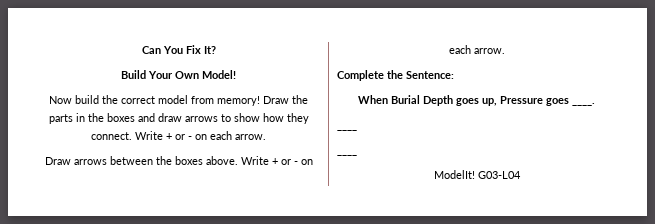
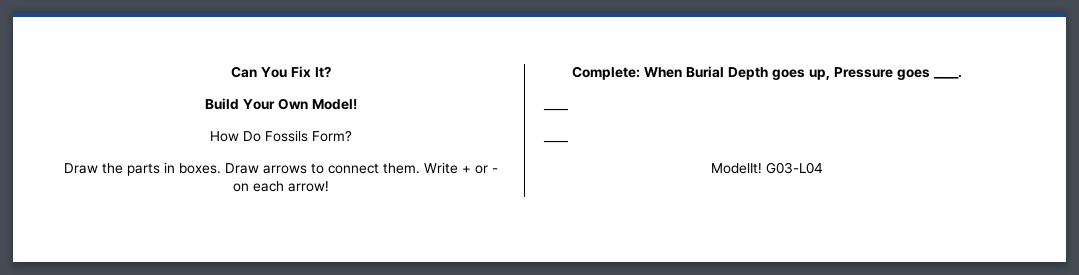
- Now build the correct model from memory! Draw the parts in the boxes and draw arrows to show how they connect. Write + or - on each arrow.
- Draw arrows between the boxes above. Write + or - on each arrow.
- Complete the Sentence:
- When Burial Depth goes up, Pressure goes ____.
+ How Do Fossils Form?
+ Draw the parts in boxes. Draw arrows to connect them. Write + or - on each arrow!
+ Complete: When Burial Depth goes up, Pressure goes ____.

